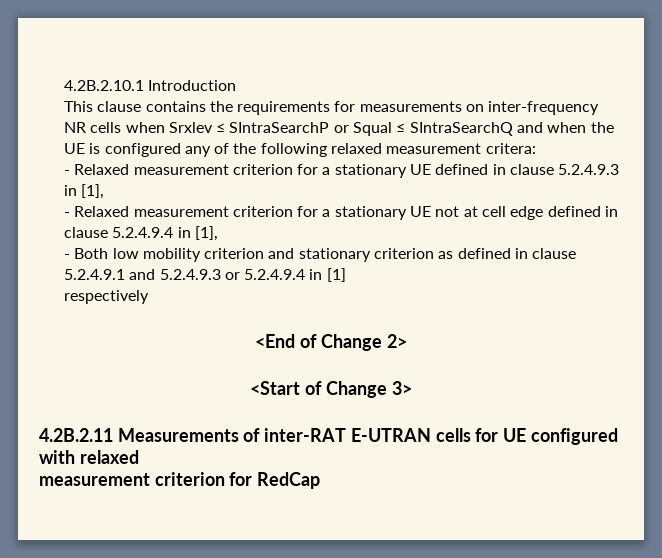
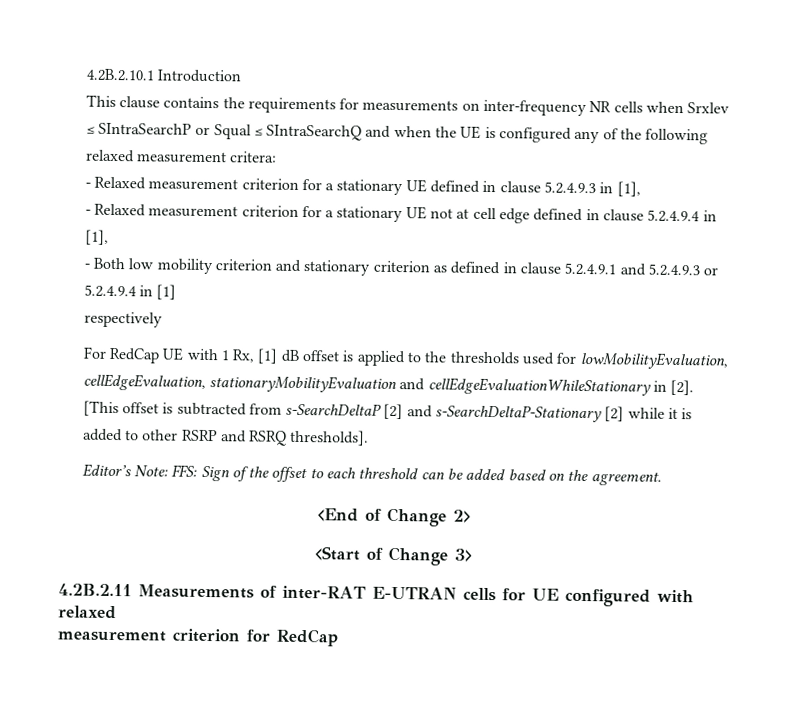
+ For RedCap UE with 1 Rx, [1] dB offset is applied to the thresholds used for lowMobilityEvaluation, cellEdgeEvaluation, stationaryMobilityEvaluation and cellEdgeEvaluationWhileStationary in [2]. [This offset is subtracted from s-SearchDeltaP [2] and s-SearchDeltaP-Stationary [2] while it is added to other RSRP and RSRQ thresholds].
+ Editor’s Note: FFS: Sign of the offset to each threshold can be added based on the agreement.

